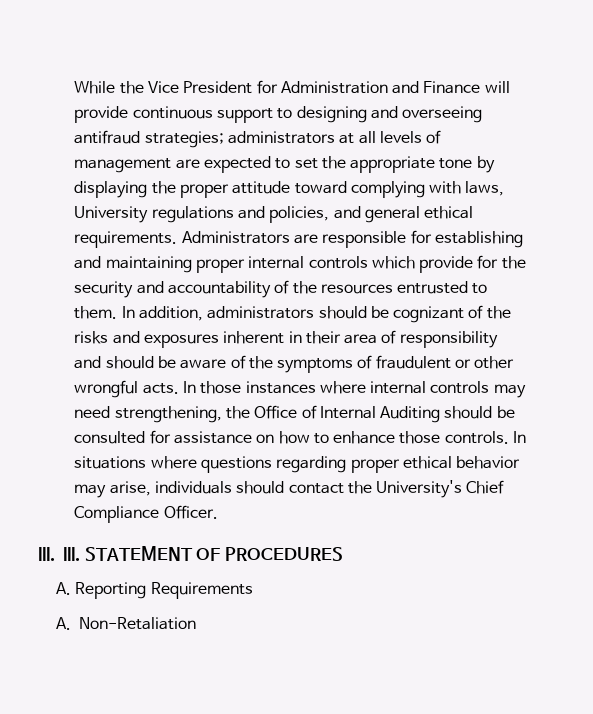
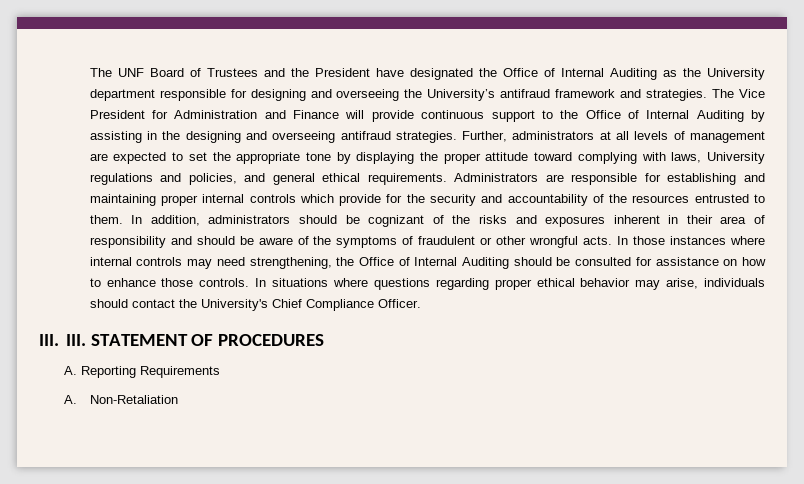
- While the Vice President for Administration and Finance will provide continuous support to designing and overseeing antifraud strategies; administrators at all levels of management are expected to set the appropriate tone by displaying the proper attitude toward complying with laws, University regulations and policies, and general ethical requirements.
+ The UNF Board of Trustees and the President have designated the Office of Internal Auditing as the University department responsible for designing and overseeing the University’s antifraud framework and strategies. The Vice President for Administration and Finance will provide continuous support to the Office of Internal Auditing by assisting in the designing and overseeing antifraud strategies. Further, administrators at all levels of management are expected to set the appropriate tone by displaying the proper attitude toward complying with laws, University regulations and policies, and general ethical requirements.

